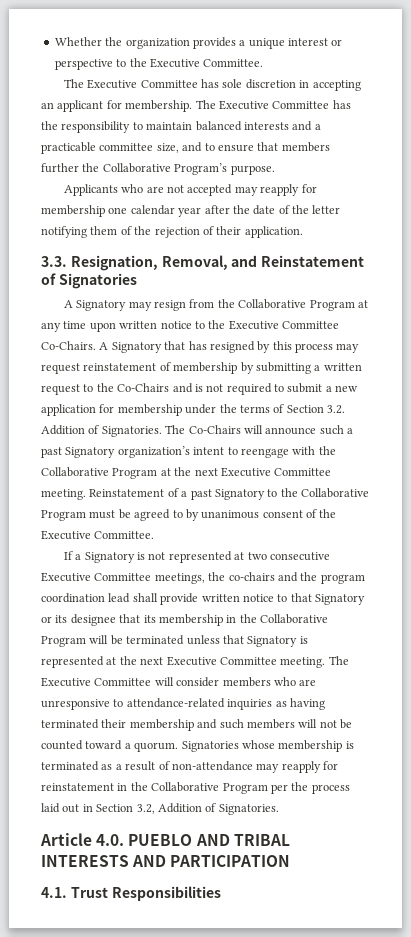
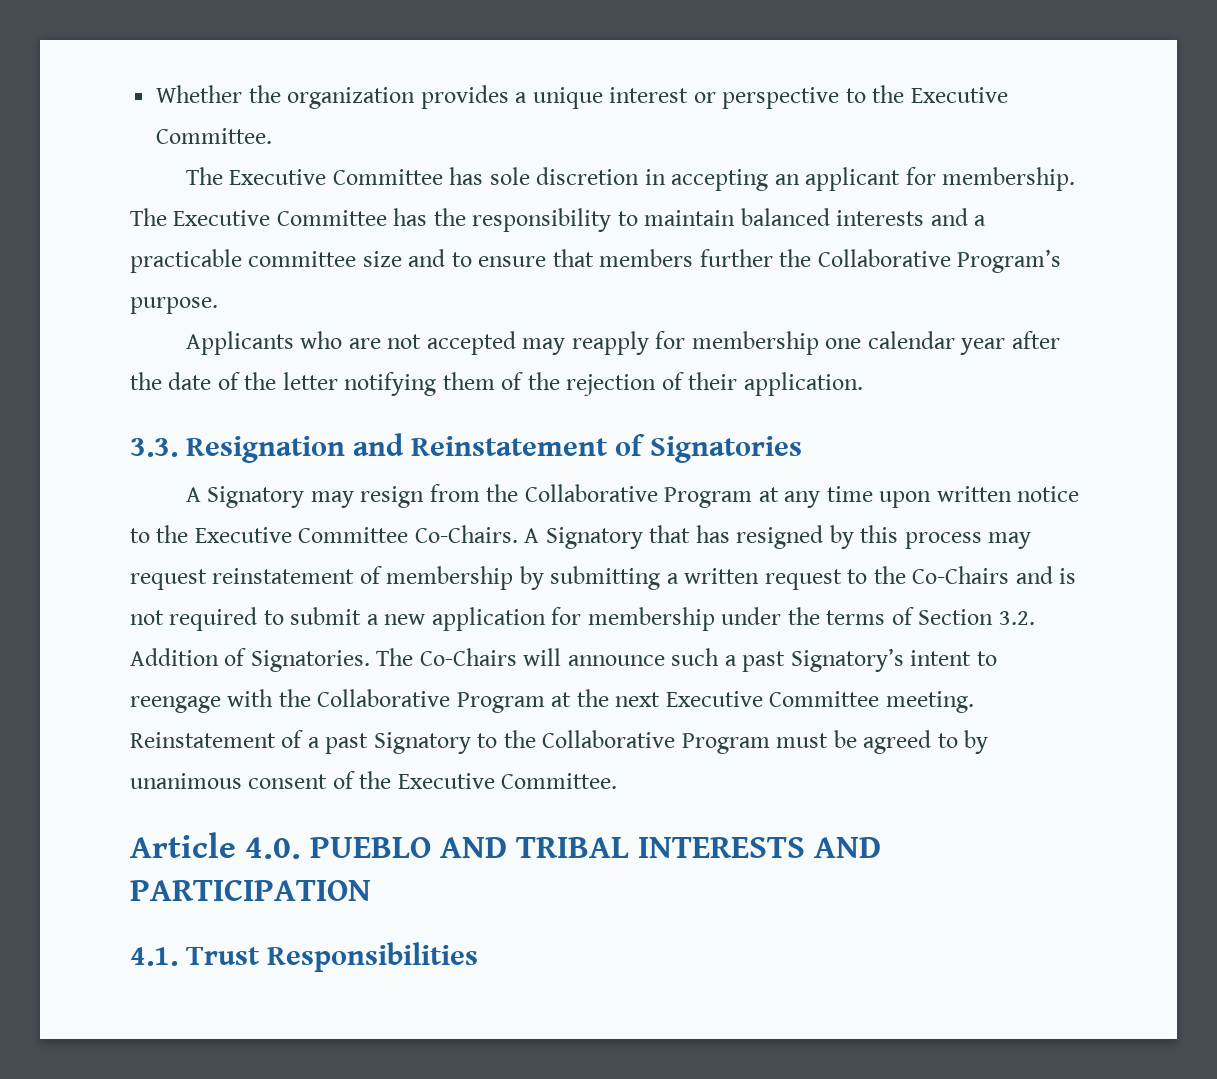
- The Executive Committee has the responsibility to maintain balanced interests and a practicable committee size, and to ensure that members further the Collaborative Program’s purpose.
+ The Executive Committee has the responsibility to maintain balanced interests and a practicable committee size and to ensure that members further the Collaborative Program’s purpose.
- 3.3. Resignation, Removal, and Reinstatement of Signatories
+ 3.3. Resignation and Reinstatement of Signatories
- The Co-Chairs will announce such a past Signatory organization’s intent to reengage with the Collaborative Program at the next Executive Committee meeting.
+ The Co-Chairs will announce such a past Signatory’s intent to reengage with the Collaborative Program at the next Executive Committee meeting.
- If a Signatory is not represented at two consecutive Executive Committee meetings, the co-chairs and the program coordination lead shall provide written notice to that Signatory or its designee that its membership in the Collaborative Program will be terminated unless that Signatory is represented at the next Executive Committee meeting. The Executive Committee will consider members who are unresponsive to attendance-related inquiries as having terminated their membership and such members will not be counted toward a quorum. Signatories whose membership is terminated as a result of non-attendance may reapply for reinstatement in the Collaborative Program per the process laid out in Section 3.2, Addition of Signatories.

